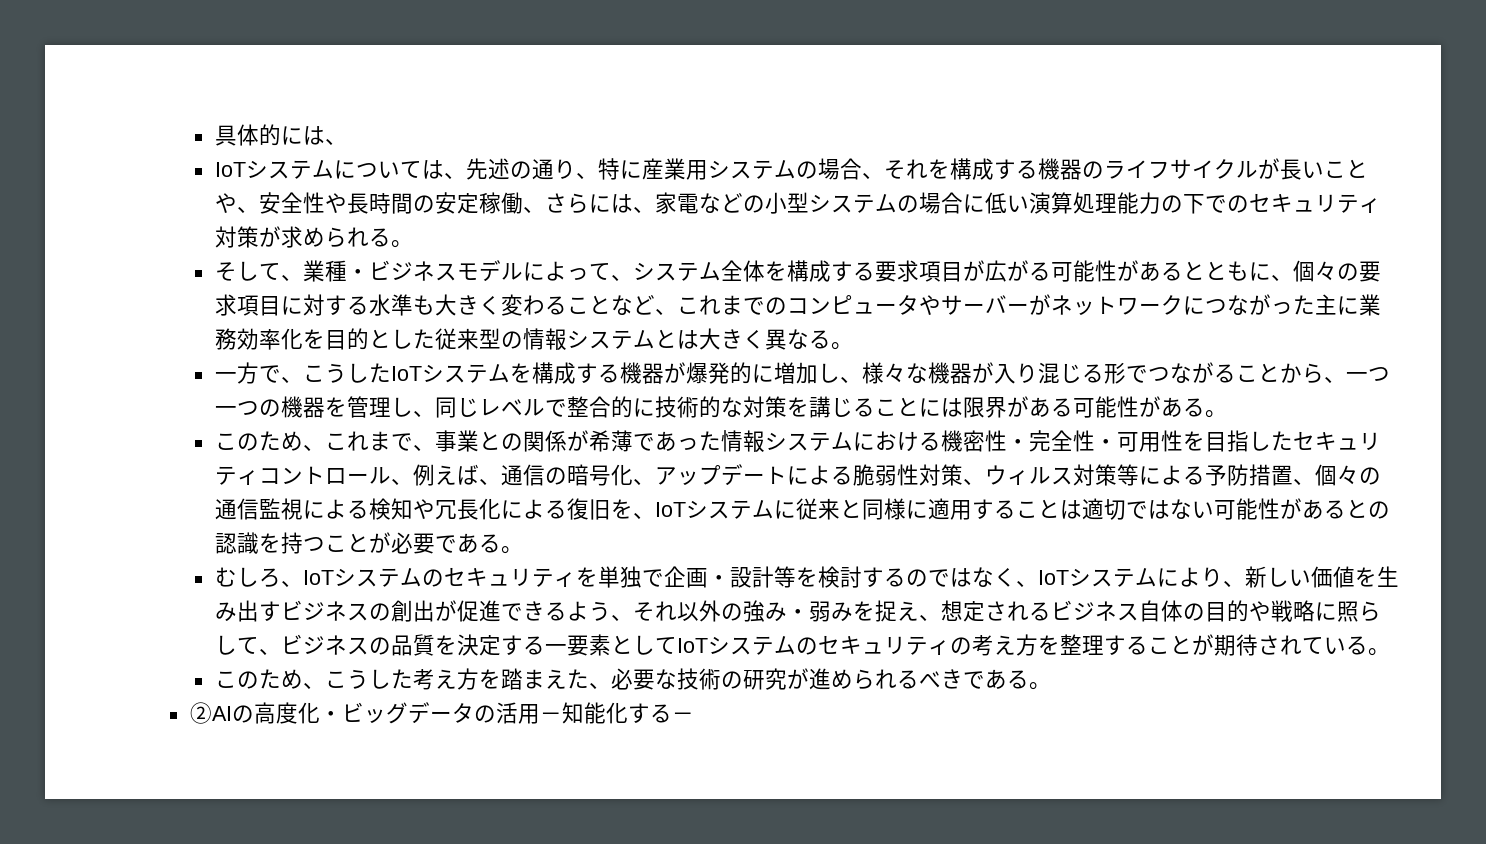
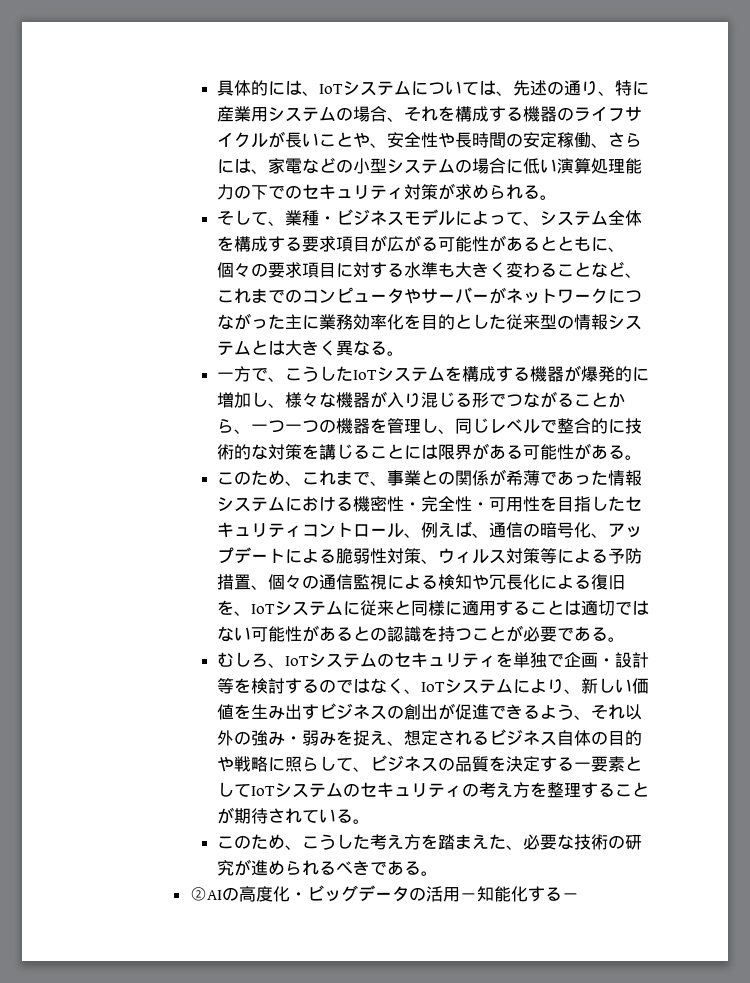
- 具体的には、
- IoTシステムについては、先述の通り、特に産業用システムの場合、それを構成する機器のライフサイクルが長いことや、安全性や長時間の安定稼働、さらには、家電などの小型システムの場合に低い演算処理能力の下でのセキュリティ対策が求められる。
+ 具体的には、IoTシステムについては、先述の通り、特に産業用システムの場合、それを構成する機器のライフサイクルが長いことや、安全性や長時間の安定稼働、さらには、家電などの小型システムの場合に低い演算処理能力の下でのセキュリティ対策が求められる。

